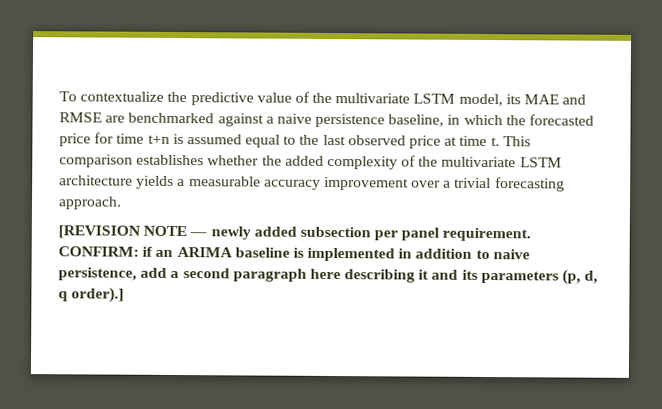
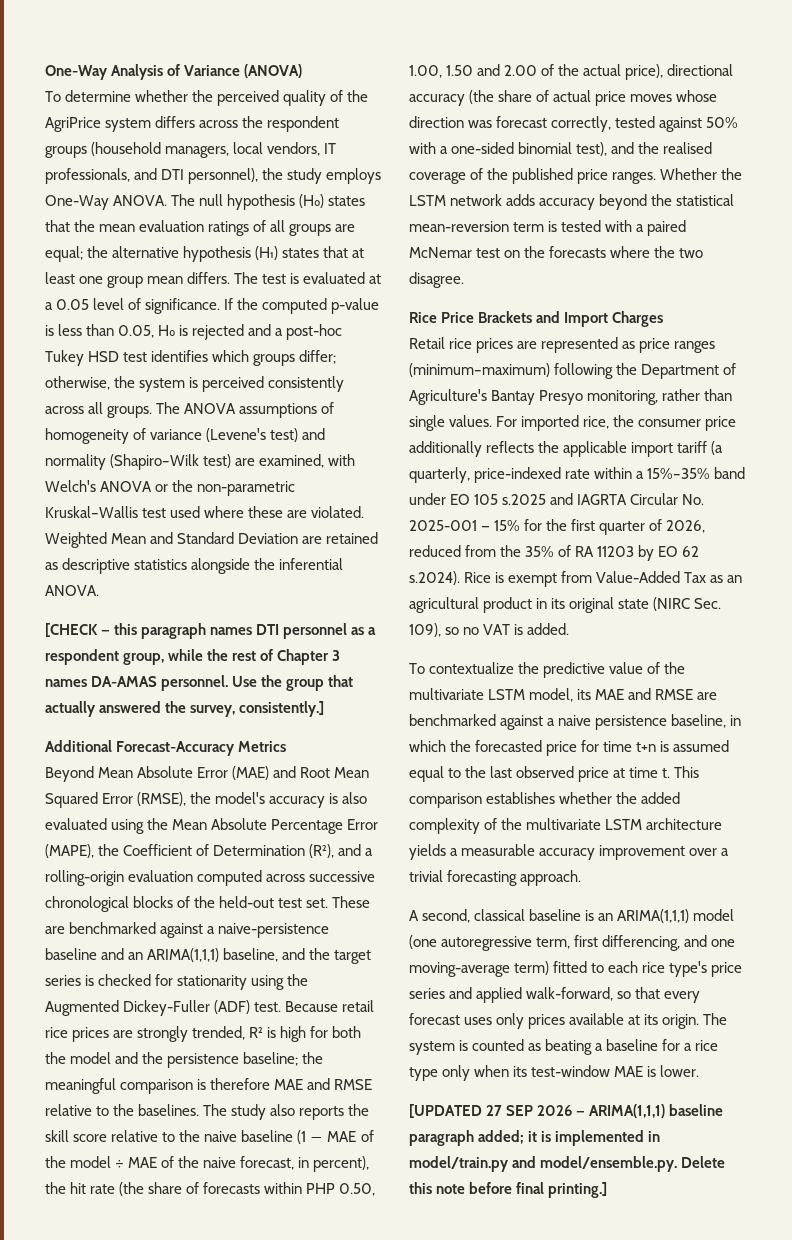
+ One-Way Analysis of Variance (ANOVA)
+ To determine whether the perceived quality of the AgriPrice system differs across the respondent groups (household managers, local vendors, IT professionals, and DTI personnel), the study employs One-Way ANOVA. The null hypothesis (H₀) states that the mean evaluation ratings of all groups are equal; the alternative hypothesis (H₁) states that at least one group mean differs. The test is evaluated at a 0.05 level of significance. If the computed p-value is less than 0.05, H₀ is rejected and a post-hoc Tukey HSD test identifies which groups differ; otherwise, the system is perceived consistently across all groups. The ANOVA assumptions of homogeneity of variance (Levene's test) and normality (Shapiro–Wilk test) are examined, with Welch's ANOVA or the non-parametric Kruskal–Wallis test used where these are violated. Weighted Mean and Standard Deviation are retained as descriptive statistics alongside the inferential ANOVA.
+ [CHECK — this paragraph names DTI personnel as a respondent group, while the rest of Chapter 3 names DA-AMAS personnel. Use the group that actually answered the survey, consistently.]
+ Additional Forecast-Accuracy Metrics
+ Beyond Mean Absolute Error (MAE) and Root Mean Squared Error (RMSE), the model's accuracy is also evaluated using the Mean Absolute Percentage Error (MAPE), the Coefficient of Determination (R²), and a rolling-origin evaluation computed across successive chronological blocks of the held-out test set. These are benchmarked against a naive-persistence baseline and an ARIMA(1,1,1) baseline, and the target series is checked for stationarity using the Augmented Dickey-Fuller (ADF) test. Because retail rice prices are strongly trended, R² is high for both the model and the persistence baseline; the meaningful comparison is therefore MAE and RMSE relative to the baselines. The study also reports the skill score relative to the naive baseline (1 − MAE of the model ÷ MAE of the naive forecast, in percent), the hit rate (the share of forecasts within PHP 0.50, 1.00, 1.50 and 2.00 of the actual price), directional accuracy (the share of actual price moves whose direction was forecast correctly, tested against 50% with a one-sided binomial test), and the realised coverage of the published price ranges. Whether the LSTM network adds accuracy beyond the statistical mean-reversion term is tested with a paired McNemar test on the forecasts where the two disagree.
+ Rice Price Brackets and Import Charges
+ Retail rice prices are represented as price ranges (minimum–maximum) following the Department of Agriculture's Bantay Presyo monitoring, rather than single values. For imported rice, the consumer price additionally reflects the applicable import tariff (a quarterly, price-indexed rate within a 15%–35% band under EO 105 s.2025 and IAGRTA Circular No. 2025-001 — 15% for the first quarter of 2026, reduced from the 35% of RA 11203 by EO 62 s.2024). Rice is exempt from Value-Added Tax as an agricultural product in its original state (NIRC Sec. 109), so no VAT is added.
- [REVISION NOTE — newly added subsection per panel requirement. CONFIRM: if an ARIMA baseline is implemented in addition to naive persistence, add a second paragraph here describing it and its parameters (p, d, q order).]
+ A second, classical baseline is an ARIMA(1,1,1) model (one autoregressive term, first differencing, and one moving-average term) fitted to each rice type's price series and applied walk-forward, so that every forecast uses only prices available at its origin. The system is counted as beating a baseline for a rice type only when its test-window MAE is lower.
+ [UPDATED 27 SEP 2026 — ARIMA(1,1,1) baseline paragraph added; it is implemented in model/train.py and model/ensemble.py. Delete this note before final printing.]

